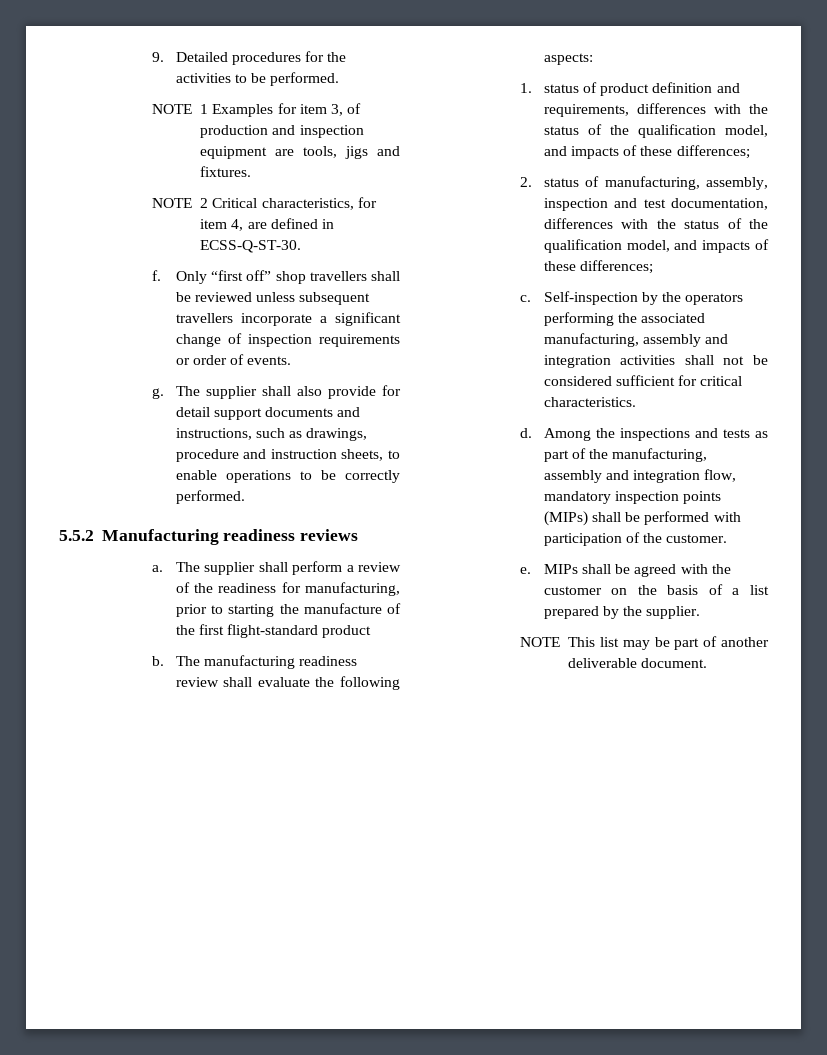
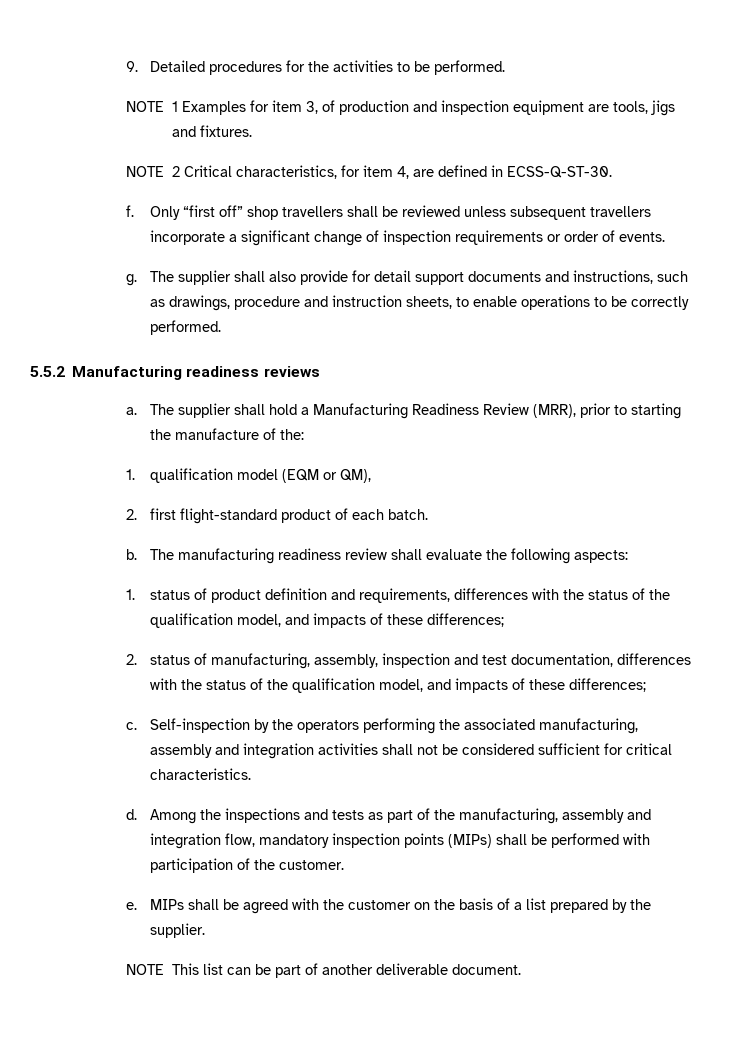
- The supplier shall perform a review of the readiness for manufacturing, prior to starting the manufacture of the first flight-standard product
+ The supplier shall hold a Manufacturing Readiness Review (MRR), prior to starting the manufacture of the:
+ 1. qualification model (EQM or QM),
+ 2. first flight-standard product of each batch.
- NOTE This list may be part of another deliverable document.
+ NOTE This list can be part of another deliverable document.

